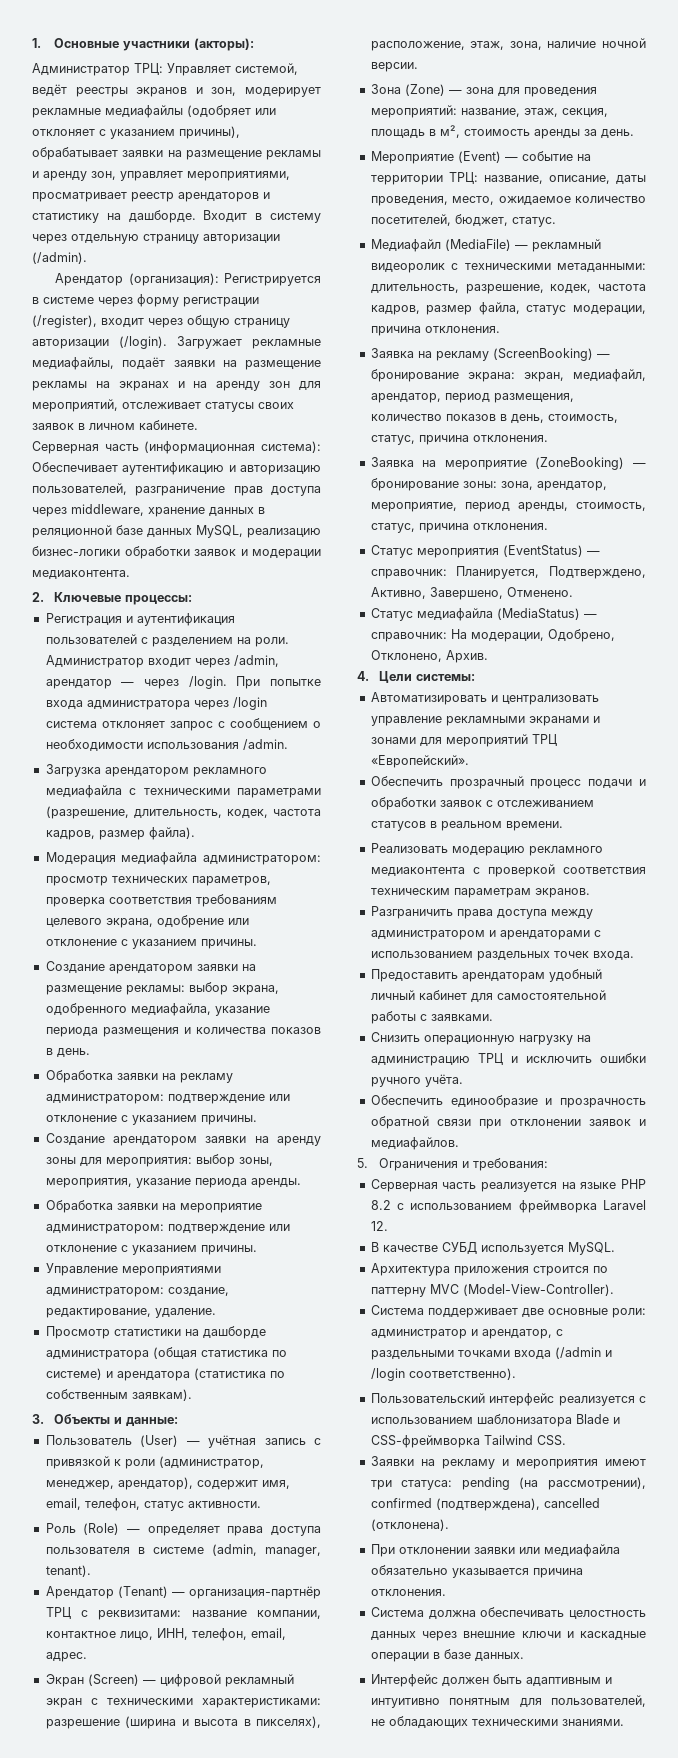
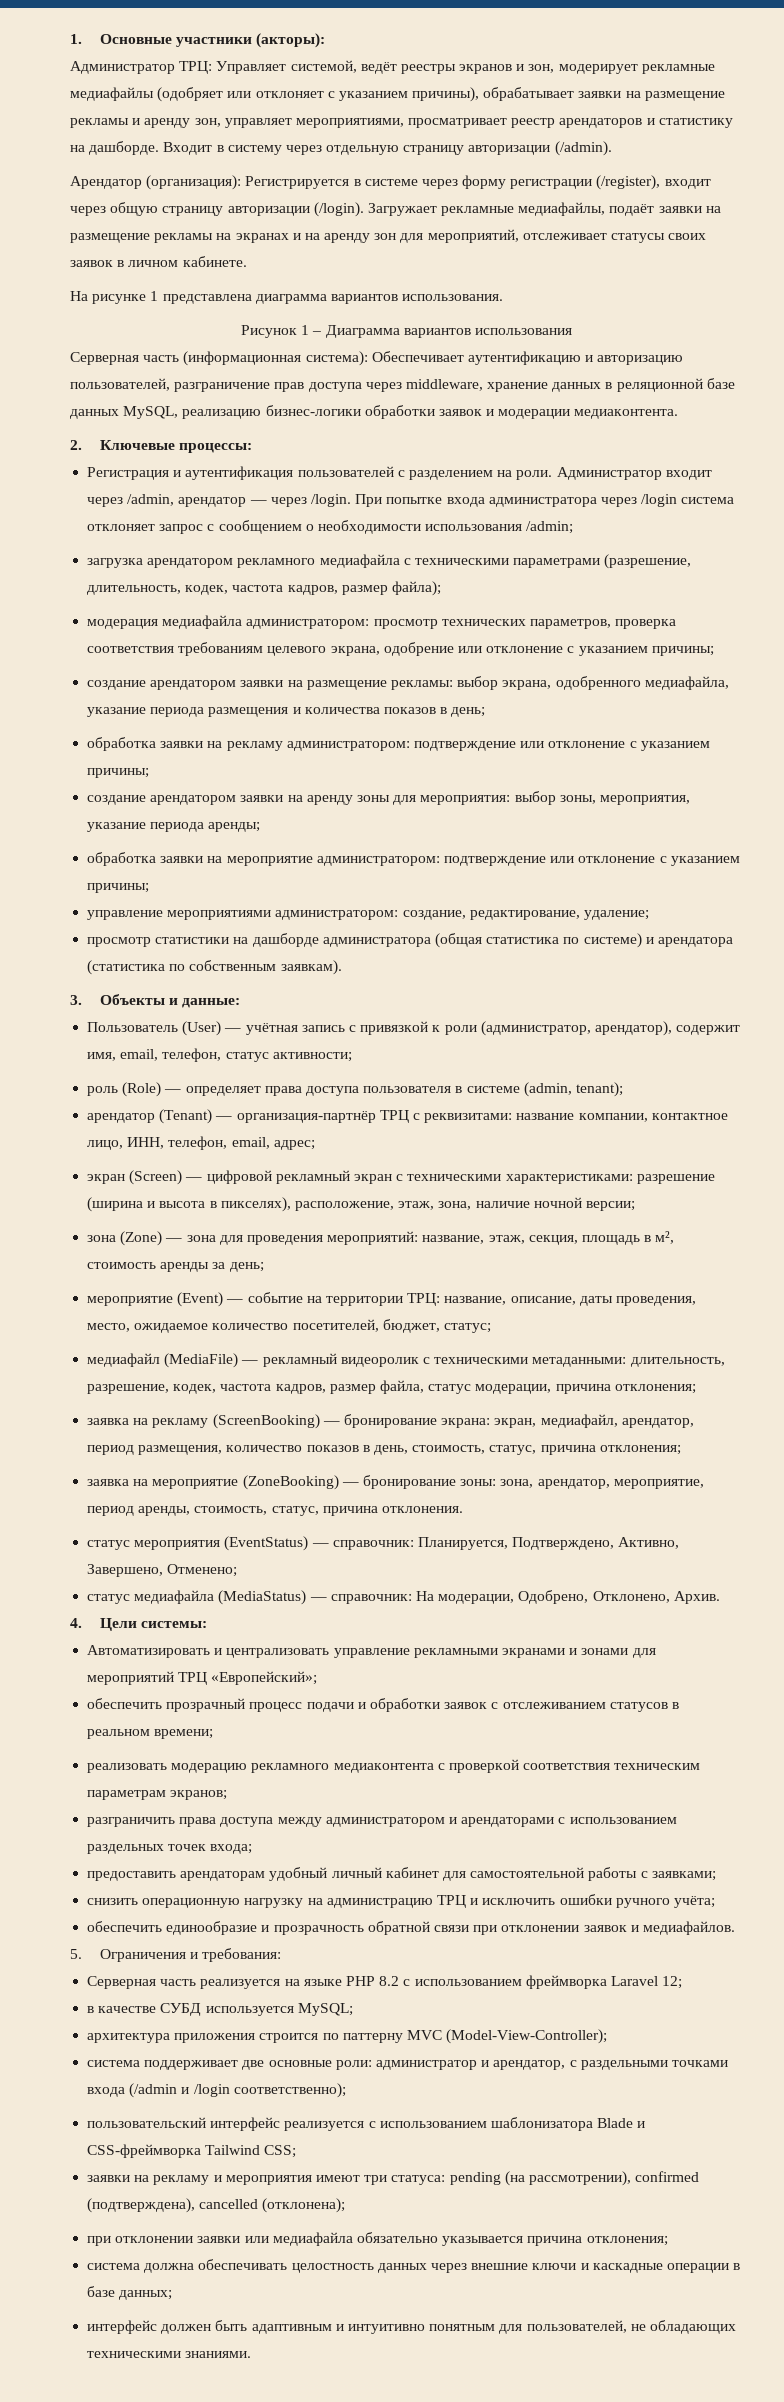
+ На рисунке 1 представлена диаграмма вариантов использования.
+ Рисунок 1 – Диаграмма вариантов использования
- При попытке входа администратора через /login система отклоняет запрос с сообщением о необходимости использования /admin.
- Загрузка арендатором рекламного медиафайла с техническими параметрами (разрешение, длительность, кодек, частота кадров, размер файла).
- Модерация медиафайла администратором:
+ При попытке входа администратора через /login система отклоняет запрос с сообщением о необходимости использования /admin;
+ загрузка арендатором рекламного медиафайла с техническими параметрами (разрешение, длительность, кодек, частота кадров, размер файла);
+ модерация медиафайла администратором:
- просмотр технических параметров, проверка соответствия требованиям целевого экрана, одобрение или отклонение с указанием причины.
- Создание арендатором заявки на размещение рекламы:
+ просмотр технических параметров, проверка соответствия требованиям целевого экрана, одобрение или отклонение с указанием причины;
+ создание арендатором заявки на размещение рекламы:
- выбор экрана, одобренного медиафайла, указание периода размещения и количества показов в день.
- Обработка заявки на рекламу администратором: подтверждение или отклонение с указанием причины.
- Создание арендатором заявки на аренду зоны для мероприятия:
+ выбор экрана, одобренного медиафайла, указание периода размещения и количества показов в день;
+ обработка заявки на рекламу администратором: подтверждение или отклонение с указанием причины;
+ создание арендатором заявки на аренду зоны для мероприятия:
- выбор зоны, мероприятия, указание периода аренды.
- Обработка заявки на мероприятие администратором: подтверждение или отклонение с указанием причины.
- Управление мероприятиями администратором:
+ выбор зоны, мероприятия, указание периода аренды;
+ обработка заявки на мероприятие администратором: подтверждение или отклонение с указанием причины;
+ управление мероприятиями администратором:
- создание, редактирование, удаление.
- Просмотр статистики на дашборде администратора (общая статистика по системе) и арендатора (статистика по собственным заявкам).
+ создание, редактирование, удаление;
+ просмотр статистики на дашборде администратора (общая статистика по системе) и арендатора (статистика по собственным заявкам).
- Пользователь (User) — учётная запись с привязкой к роли (администратор, менеджер, арендатор), содержит имя, email, телефон, статус активности.
- Роль (Role) — определяет права доступа пользователя в системе (admin, manager, tenant).
- Арендатор (Tenant) — организация-партнёр ТРЦ с реквизитами:
+ Пользователь (User) — учётная запись с привязкой к роли (администратор, арендатор), содержит имя, email, телефон, статус активности;
+ роль (Role) — определяет права доступа пользователя в системе (admin, tenant);
+ арендатор (Tenant) — организация-партнёр ТРЦ с реквизитами:
- название компании, контактное лицо, ИНН, телефон, email, адрес.
- Экран (Screen) — цифровой рекламный экран с техническими характеристиками:
+ название компании, контактное лицо, ИНН, телефон, email, адрес;
+ экран (Screen) — цифровой рекламный экран с техническими характеристиками:
- разрешение (ширина и высота в пикселях), расположение, этаж, зона, наличие ночной версии.
- Зона (Zone) — зона для проведения мероприятий:
+ разрешение (ширина и высота в пикселях), расположение, этаж, зона, наличие ночной версии;
+ зона (Zone) — зона для проведения мероприятий:
- название, этаж, секция, площадь в м², стоимость аренды за день.
- Мероприятие (Event) — событие на территории ТРЦ:
+ название, этаж, секция, площадь в м², стоимость аренды за день;
+ мероприятие (Event) — событие на территории ТРЦ:
- название, описание, даты проведения, место, ожидаемое количество посетителей, бюджет, статус.
- Медиафайл (MediaFile) — рекламный видеоролик с техническими метаданными:
+ название, описание, даты проведения, место, ожидаемое количество посетителей, бюджет, статус;
+ медиафайл (MediaFile) — рекламный видеоролик с техническими метаданными:
- длительность, разрешение, кодек, частота кадров, размер файла, статус модерации, причина отклонения.
- Заявка на рекламу (ScreenBooking) — бронирование экрана:
+ длительность, разрешение, кодек, частота кадров, размер файла, статус модерации, причина отклонения;
+ заявка на рекламу (ScreenBooking) — бронирование экрана:
- экран, медиафайл, арендатор, период размещения, количество показов в день, стоимость, статус, причина отклонения.
- Заявка на мероприятие (ZoneBooking) — бронирование зоны:
+ экран, медиафайл, арендатор, период размещения, количество показов в день, стоимость, статус, причина отклонения;
+ заявка на мероприятие (ZoneBooking) — бронирование зоны:
- Статус мероприятия (EventStatus) — справочник: Планируется, Подтверждено, Активно, Завершено, Отменено.
- Статус медиафайла (MediaStatus) — справочник: На модерации, Одобрено, Отклонено, Архив.
+ статус мероприятия (EventStatus) — справочник: Планируется, Подтверждено, Активно, Завершено, Отменено;
+ статус медиафайла (MediaStatus) — справочник: На модерации, Одобрено, Отклонено, Архив.
- Автоматизировать и централизовать управление рекламными экранами и зонами для мероприятий ТРЦ «Европейский».
- Обеспечить прозрачный процесс подачи и обработки заявок с отслеживанием статусов в реальном времени.
- Реализовать модерацию рекламного медиаконтента с проверкой соответствия техническим параметрам экранов.
- Разграничить права доступа между администратором и арендаторами с использованием раздельных точек входа.
- Предоставить арендаторам удобный личный кабинет для самостоятельной работы с заявками.
- Снизить операционную нагрузку на администрацию ТРЦ и исключить ошибки ручного учёта.
- Обеспечить единообразие и прозрачность обратной связи при отклонении заявок и медиафайлов.
+ Автоматизировать и централизовать управление рекламными экранами и зонами для мероприятий ТРЦ «Европейский»;
+ обеспечить прозрачный процесс подачи и обработки заявок с отслеживанием статусов в реальном времени;
+ реализовать модерацию рекламного медиаконтента с проверкой соответствия техническим параметрам экранов;
+ разграничить права доступа между администратором и арендаторами с использованием раздельных точек входа;
+ предоставить арендаторам удобный личный кабинет для самостоятельной работы с заявками;
+ снизить операционную нагрузку на администрацию ТРЦ и исключить ошибки ручного учёта;
+ обеспечить единообразие и прозрачность обратной связи при отклонении заявок и медиафайлов.
- Серверная часть реализуется на языке PHP 8.2 с использованием фреймворка Laravel 12.
- В качестве СУБД используется MySQL.
- Архитектура приложения строится по паттерну MVC (Model-View-Controller).
- Система поддерживает две основные роли:
+ Серверная часть реализуется на языке PHP 8.2 с использованием фреймворка Laravel 12;
+ в качестве СУБД используется MySQL;
+ архитектура приложения строится по паттерну MVC (Model-View-Controller);
+ система поддерживает две основные роли:
- администратор и арендатор, с раздельными точками входа (/admin и /login соответственно).
- Пользовательский интерфейс реализуется с использованием шаблонизатора Blade и CSS-фреймворка Tailwind CSS.
- Заявки на рекламу и мероприятия имеют три статуса:
+ администратор и арендатор, с раздельными точками входа (/admin и /login соответственно);
+ пользовательский интерфейс реализуется с использованием шаблонизатора Blade и CSS-фреймворка Tailwind CSS;
+ заявки на рекламу и мероприятия имеют три статуса:
- pending (на рассмотрении), confirmed (подтверждена), cancelled (отклонена).
- При отклонении заявки или медиафайла обязательно указывается причина отклонения.
- Система должна обеспечивать целостность данных через внешние ключи и каскадные операции в базе данных.
- Интерфейс должен быть адаптивным и интуитивно понятным для пользователей, не обладающих техническими знаниями.
+ pending (на рассмотрении), confirmed (подтверждена), cancelled (отклонена);
+ при отклонении заявки или медиафайла обязательно указывается причина отклонения;
+ система должна обеспечивать целостность данных через внешние ключи и каскадные операции в базе данных;
+ интерфейс должен быть адаптивным и интуитивно понятным для пользователей, не обладающих техническими знаниями.

